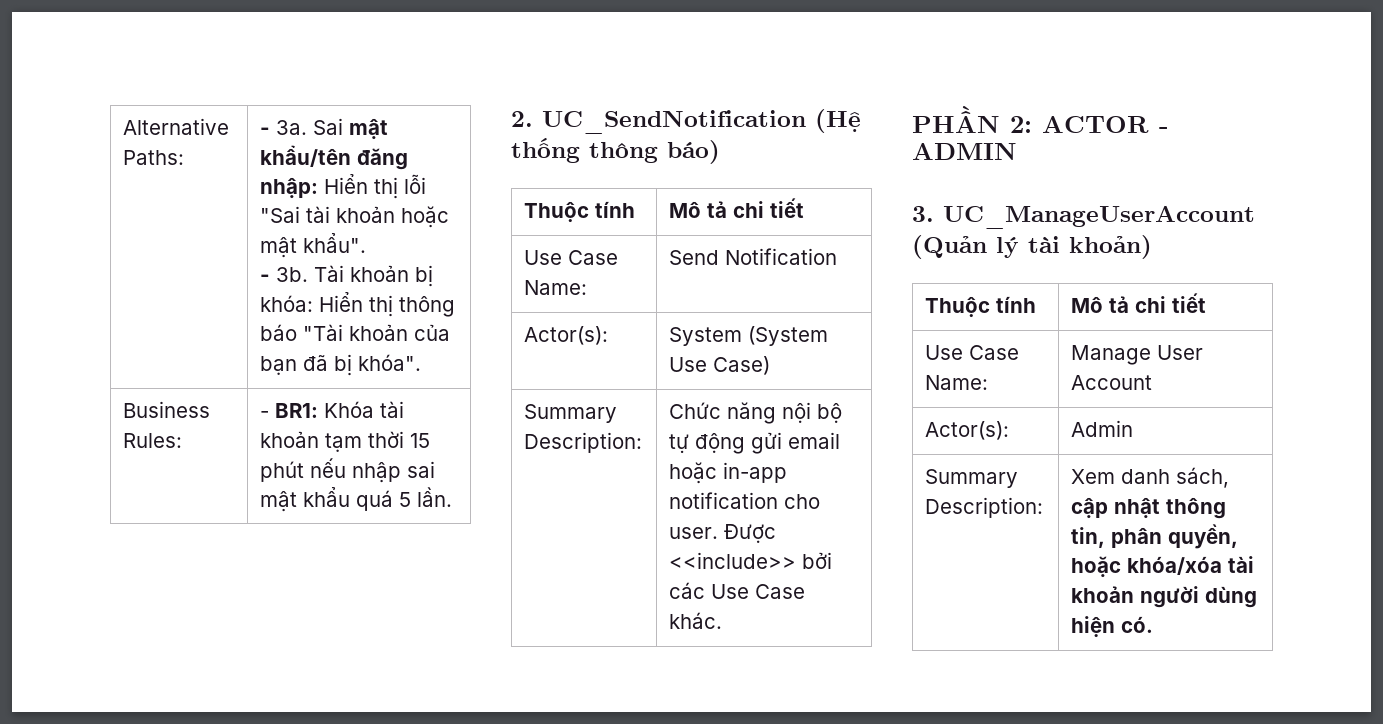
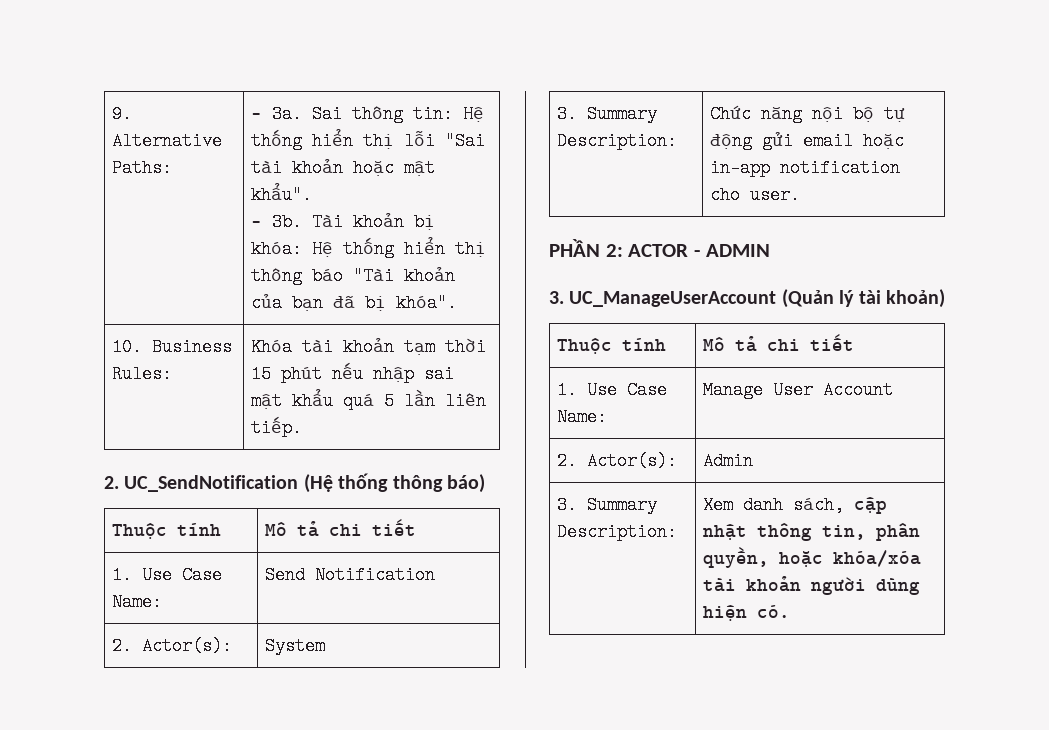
- Alternative Paths: | - 3a. Sai mật khẩu/tên đăng nhập: Hiển thị lỗi "Sai tài khoản hoặc mật khẩu".
- - 3b. Tài khoản bị khóa: Hiển thị thông báo "Tài khoản của bạn đã bị khóa".
+ 9. Alternative Paths: | - 3a. Sai thông tin: Hệ thống hiển thị lỗi "Sai tài khoản hoặc mật khẩu".
+ - 3b. Tài khoản bị khóa: Hệ thống hiển thị thông báo "Tài khoản của bạn đã bị khóa".
- Business Rules: | - BR1: Khóa tài khoản tạm thời 15 phút nếu nhập sai mật khẩu quá 5 lần.
+ 10. Business Rules: | Khóa tài khoản tạm thời 15 phút nếu nhập sai mật khẩu quá 5 lần liên tiếp.
- Use Case Name: | Send Notification
+ 1. Use Case Name: | Send Notification
- Actor(s): | System (System Use Case)
- Summary Description: | Chức năng nội bộ tự động gửi email hoặc in-app notification cho user. Được <<include>> bởi các Use Case khác.
+ 2. Actor(s): | System
+ 3. Summary Description: | Chức năng nội bộ tự động gửi email hoặc in-app notification cho user.
- Use Case Name: | Manage User Account
+ 1. Use Case Name: | Manage User Account
- Actor(s): | Admin
+ 2. Actor(s): | Admin
- Summary Description: | Xem danh sách, cập nhật thông tin, phân quyền, hoặc khóa/xóa tài khoản người dùng hiện có.
+ 3. Summary Description: | Xem danh sách, cập nhật thông tin, phân quyền, hoặc khóa/xóa tài khoản người dùng hiện có.

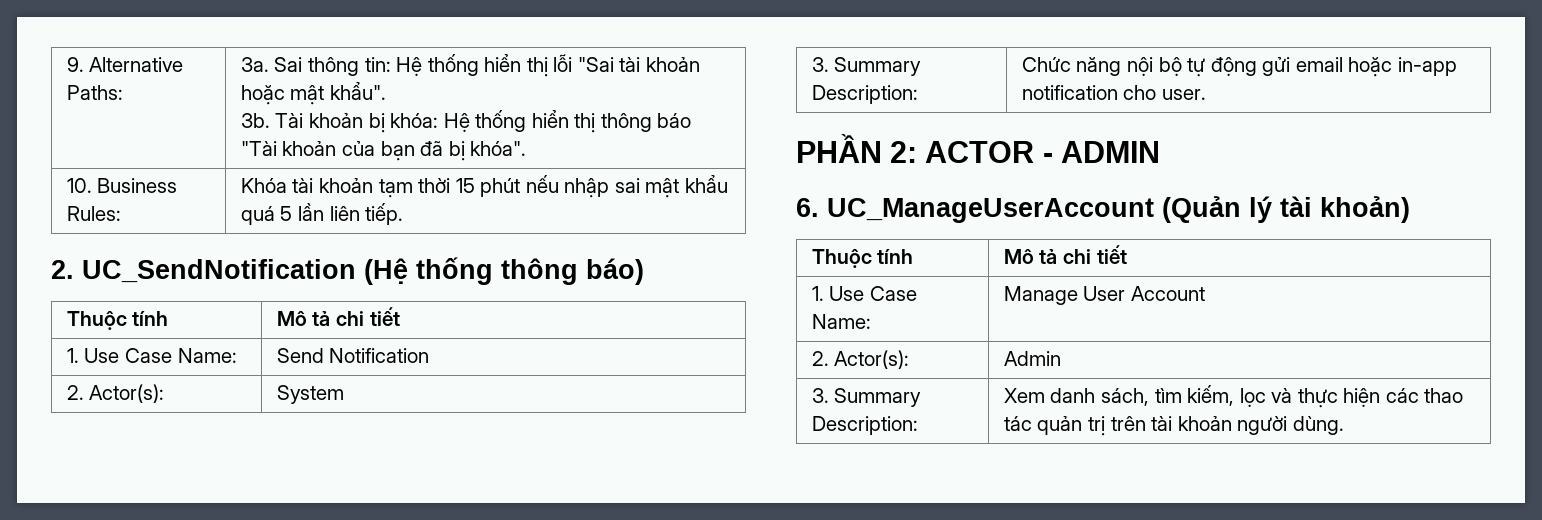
- 9. Alternative Paths: | - 3a. Sai thông tin: Hệ thống hiển thị lỗi "Sai tài khoản hoặc mật khẩu".
- - 3b. Tài khoản bị khóa: Hệ thống hiển thị thông báo "Tài khoản của bạn đã bị khóa".
+ 9. Alternative Paths: | 3a. Sai thông tin: Hệ thống hiển thị lỗi "Sai tài khoản hoặc mật khẩu".
+ 3b. Tài khoản bị khóa: Hệ thống hiển thị thông báo "Tài khoản của bạn đã bị khóa".
- 3. UC_ManageUserAccount (Quản lý tài khoản)
+ 6. UC_ManageUserAccount (Quản lý tài khoản)
- 3. Summary Description: | Xem danh sách, cập nhật thông tin, phân quyền, hoặc khóa/xóa tài khoản người dùng hiện có.
+ 3. Summary Description: | Xem danh sách, tìm kiếm, lọc và thực hiện các thao tác quản trị trên tài khoản người dùng.

